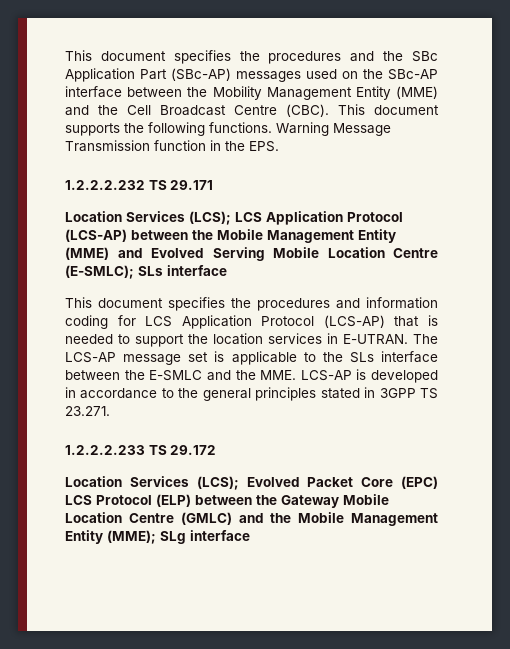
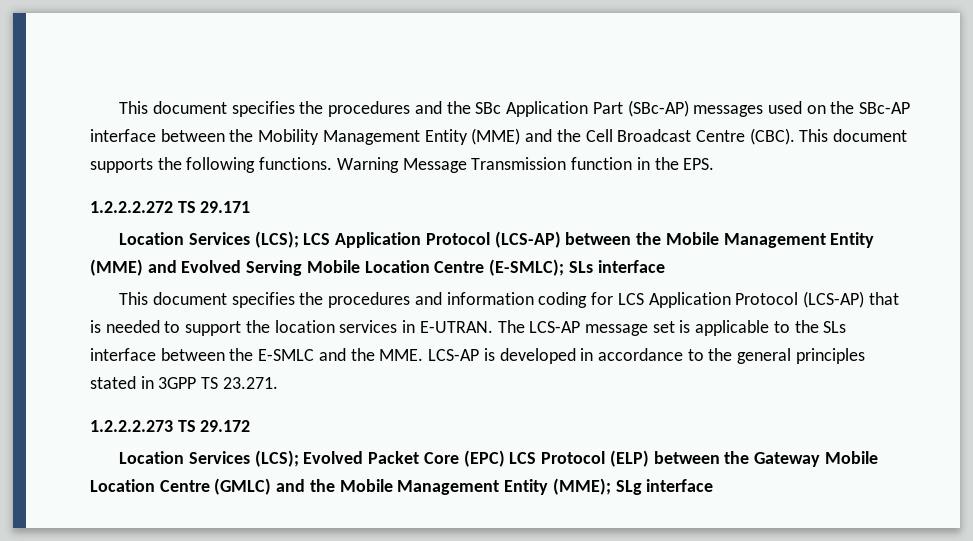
- 1.2.2.2.232 TS 29.171
+ 1.2.2.2.272 TS 29.171
- 1.2.2.2.233 TS 29.172
+ 1.2.2.2.273 TS 29.172

